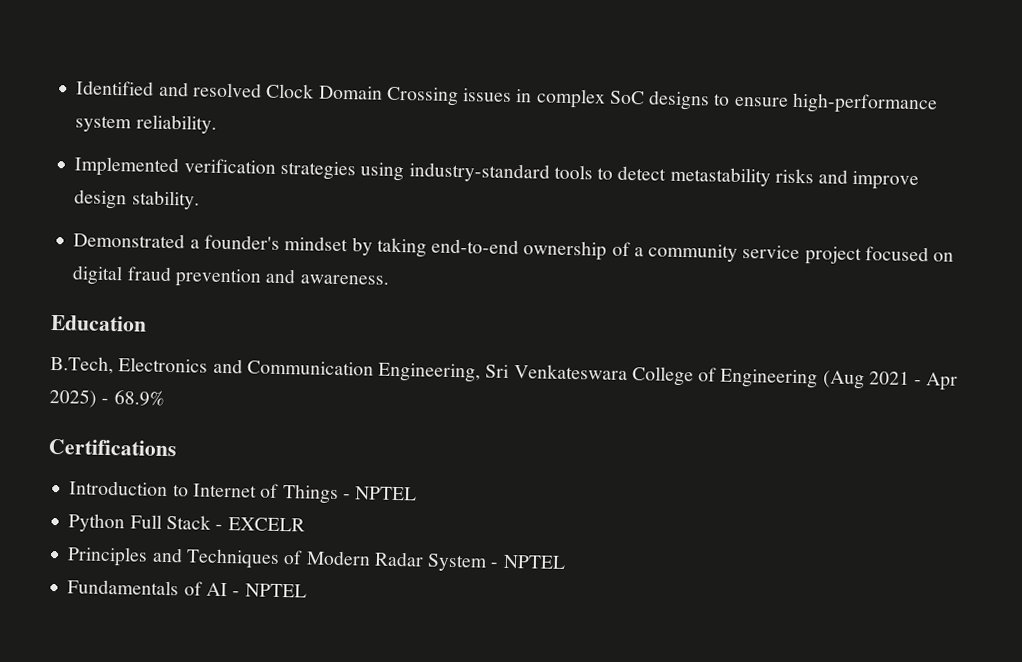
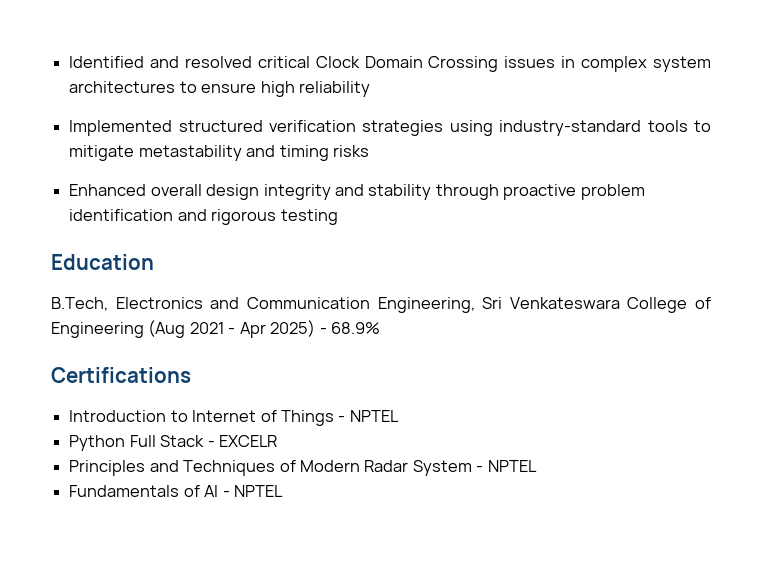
- Identified and resolved Clock Domain Crossing issues in complex SoC designs to ensure high-performance system reliability.
+ Identified and resolved critical Clock Domain Crossing issues in complex system architectures to ensure high reliability
- Implemented verification strategies using industry-standard tools to detect metastability risks and improve design stability.
- Demonstrated a founder's mindset by taking end-to-end ownership of a community service project focused on digital fraud prevention and awareness.
+ Implemented structured verification strategies using industry-standard tools to mitigate metastability and timing risks
+ Enhanced overall design integrity and stability through proactive problem identification and rigorous testing

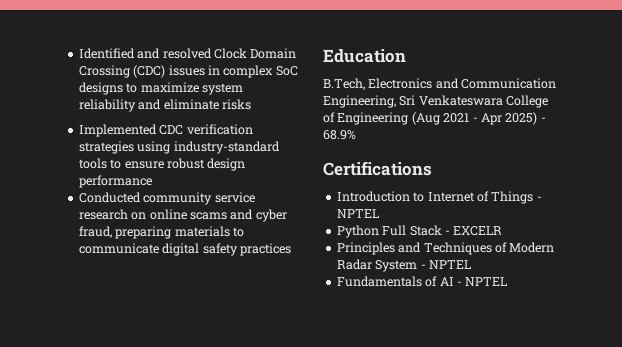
- Identified and resolved critical Clock Domain Crossing issues in complex system architectures to ensure high reliability
+ Identified and resolved Clock Domain Crossing (CDC) issues in complex SoC designs to maximize system reliability and eliminate risks
- Implemented structured verification strategies using industry-standard tools to mitigate metastability and timing risks
- Enhanced overall design integrity and stability through proactive problem identification and rigorous testing
+ Implemented CDC verification strategies using industry-standard tools to ensure robust design performance
+ Conducted community service research on online scams and cyber fraud, preparing materials to communicate digital safety practices

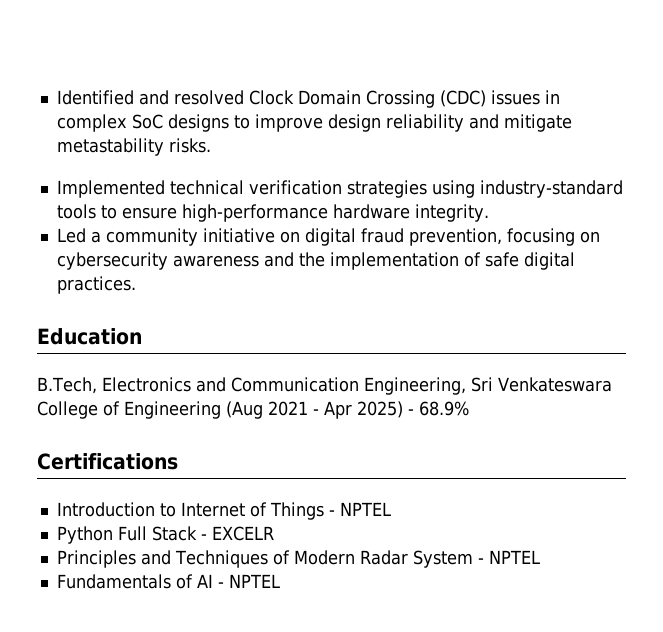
- Identified and resolved Clock Domain Crossing (CDC) issues in complex SoC designs to maximize system reliability and eliminate risks
+ Identified and resolved Clock Domain Crossing (CDC) issues in complex SoC designs to improve design reliability and mitigate metastability risks.
- Implemented CDC verification strategies using industry-standard tools to ensure robust design performance
- Conducted community service research on online scams and cyber fraud, preparing materials to communicate digital safety practices
+ Implemented technical verification strategies using industry-standard tools to ensure high-performance hardware integrity.
+ Led a community initiative on digital fraud prevention, focusing on cybersecurity awareness and the implementation of safe digital practices.

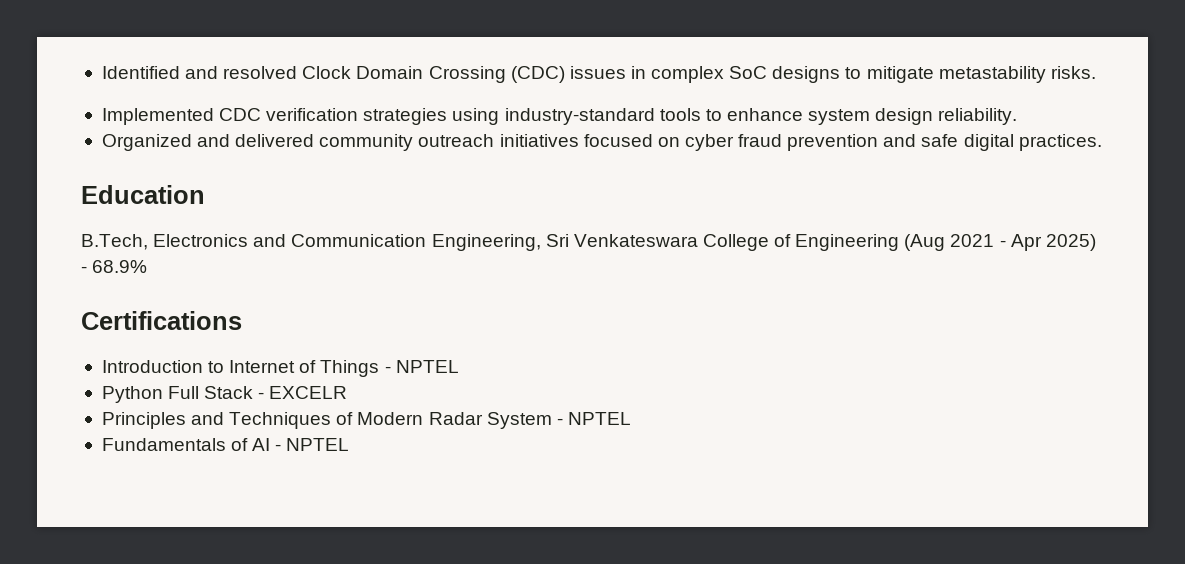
- Identified and resolved Clock Domain Crossing (CDC) issues in complex SoC designs to improve design reliability and mitigate metastability risks.
+ Identified and resolved Clock Domain Crossing (CDC) issues in complex SoC designs to mitigate metastability risks.
- Implemented technical verification strategies using industry-standard tools to ensure high-performance hardware integrity.
- Led a community initiative on digital fraud prevention, focusing on cybersecurity awareness and the implementation of safe digital practices.
+ Implemented CDC verification strategies using industry-standard tools to enhance system design reliability.
+ Organized and delivered community outreach initiatives focused on cyber fraud prevention and safe digital practices.

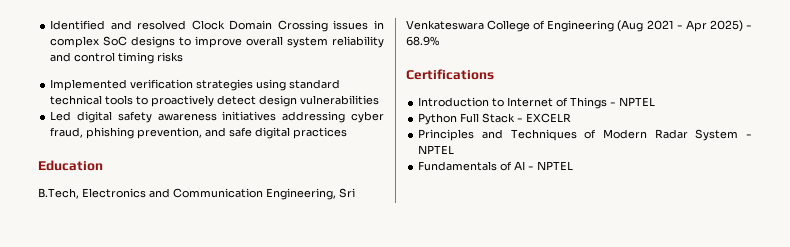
- Identified and resolved Clock Domain Crossing (CDC) issues in complex SoC designs to mitigate metastability risks.
+ Identified and resolved Clock Domain Crossing issues in complex SoC designs to improve overall system reliability and control timing risks
- Implemented CDC verification strategies using industry-standard tools to enhance system design reliability.
- Organized and delivered community outreach initiatives focused on cyber fraud prevention and safe digital practices.
+ Implemented verification strategies using standard technical tools to proactively detect design vulnerabilities
+ Led digital safety awareness initiatives addressing cyber fraud, phishing prevention, and safe digital practices

